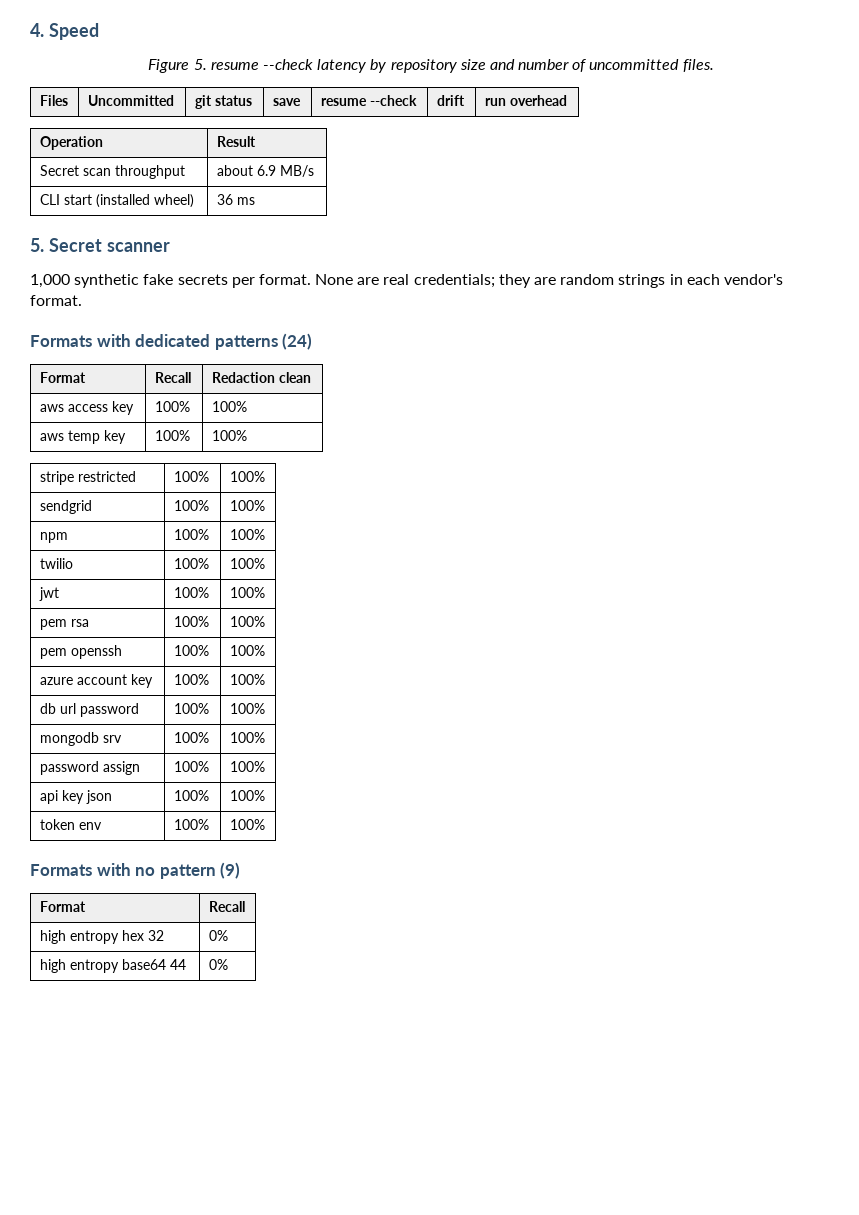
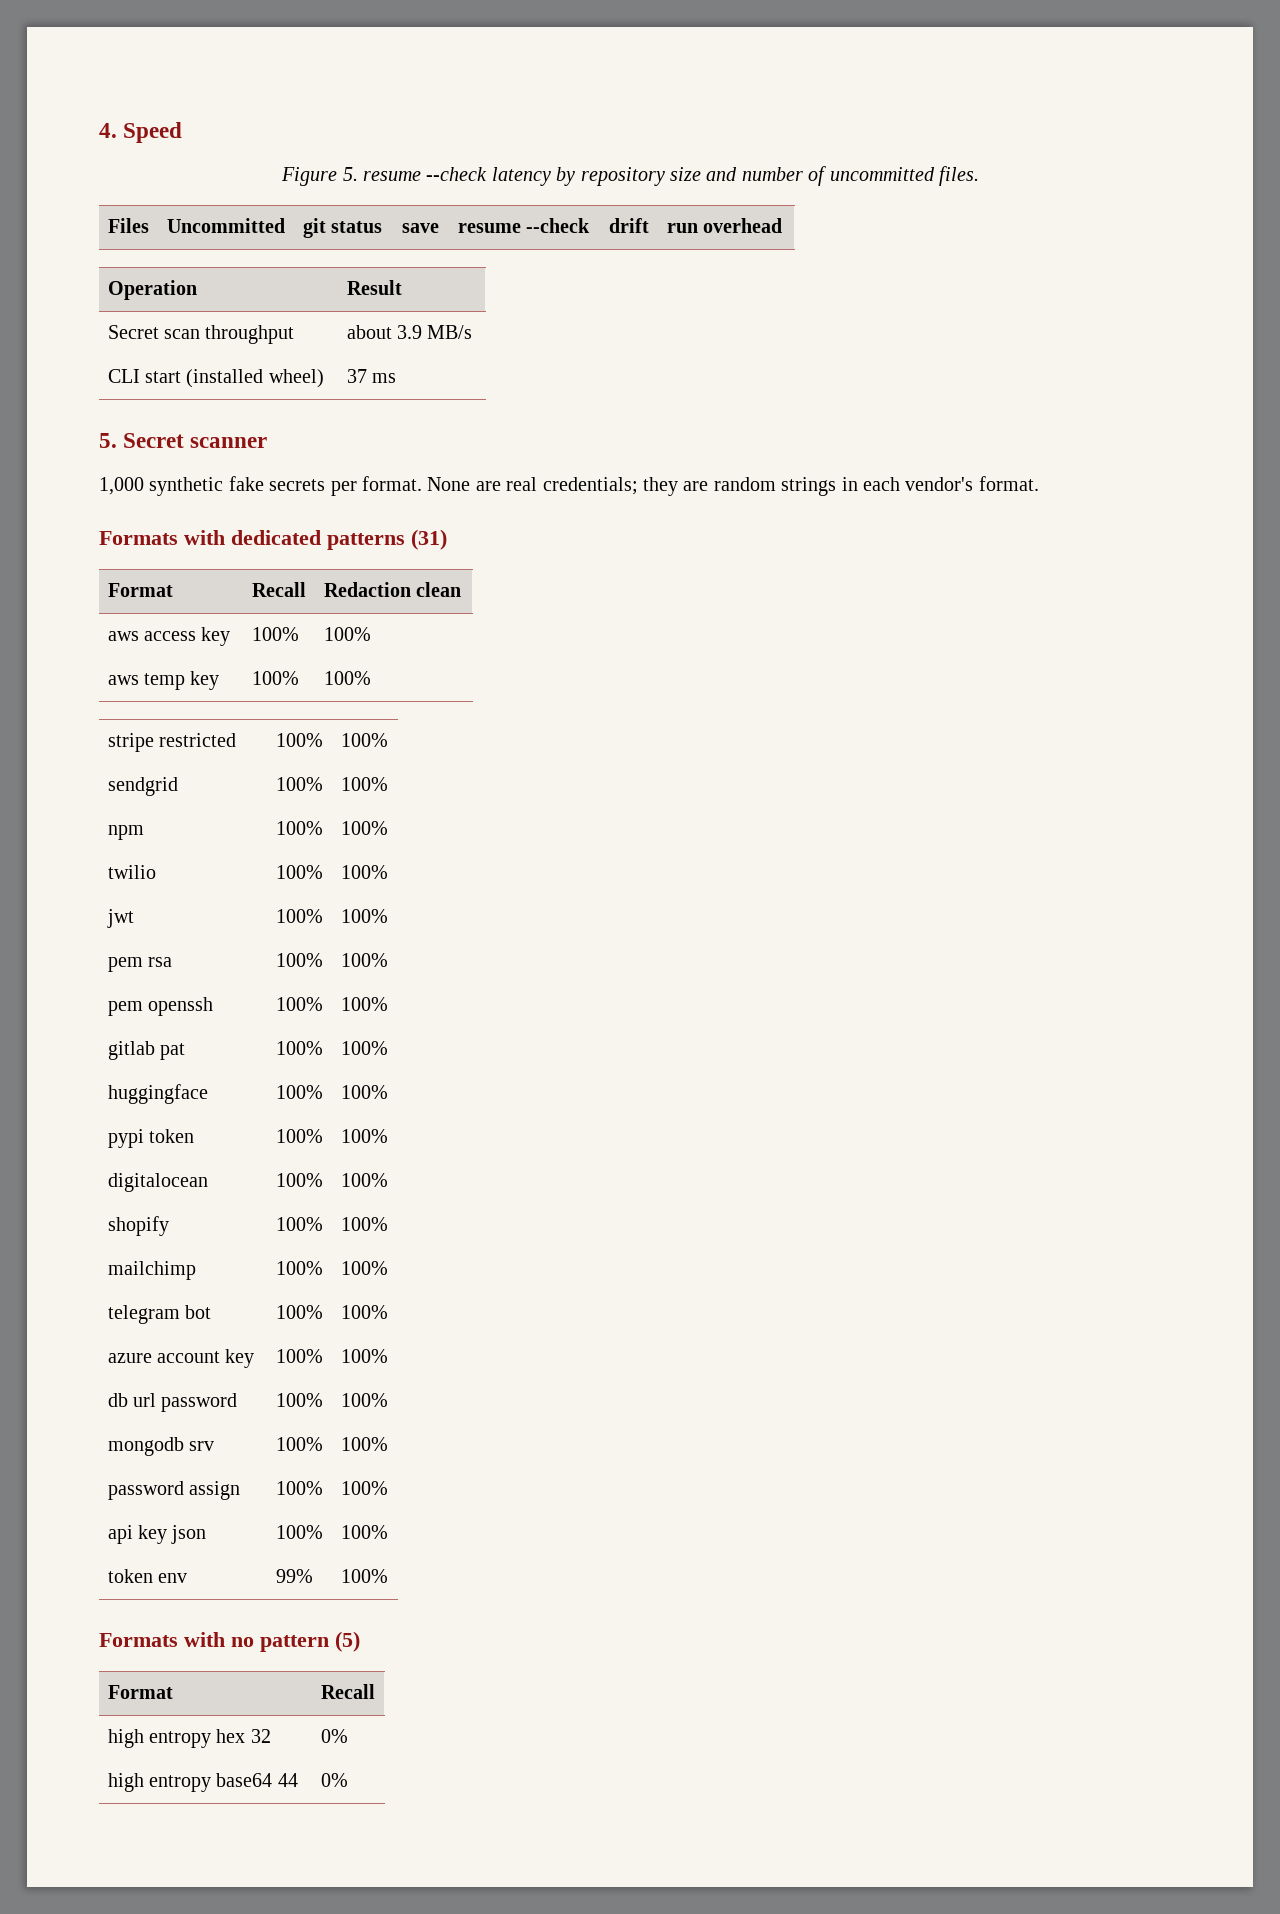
- Secret scan throughput | about 6.9 MB/s
+ Secret scan throughput | about 3.9 MB/s
- CLI start (installed wheel) | 36 ms
+ CLI start (installed wheel) | 37 ms
- Formats with dedicated patterns (24)
+ Formats with dedicated patterns (31)
+ gitlab pat | 100% | 100%
+ huggingface | 100% | 100%
+ pypi token | 100% | 100%
+ digitalocean | 100% | 100%
+ shopify | 100% | 100%
+ mailchimp | 100% | 100%
+ telegram bot | 100% | 100%
- token env | 100% | 100%
+ token env | 99% | 100%
- Formats with no pattern (9)
+ Formats with no pattern (5)

